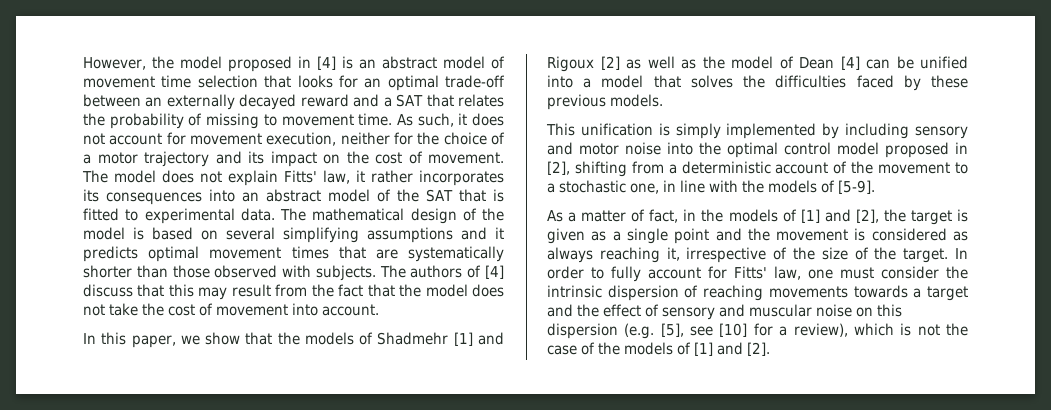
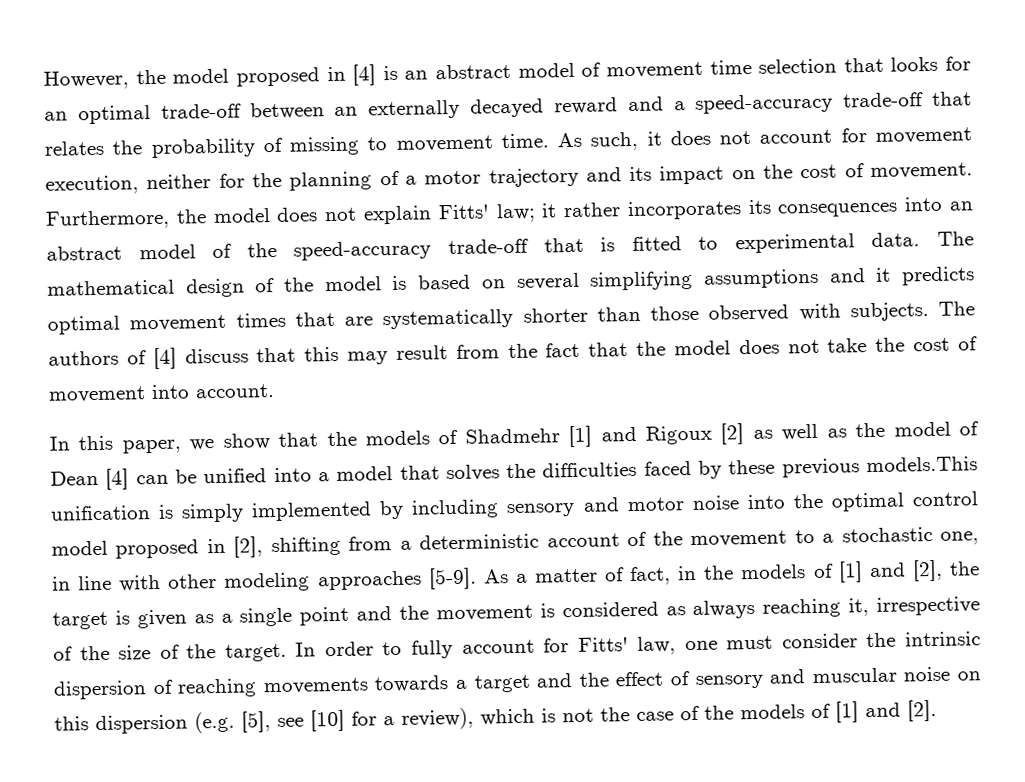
- However, the model proposed in [4] is an abstract model of movement time selection that looks for an optimal trade-off between an externally decayed reward and a SAT that relates the probability of missing to movement time.
+ However, the model proposed in [4] is an abstract model of movement time selection that looks for an optimal trade-off between an externally decayed reward and a speed-accuracy trade-off that relates the probability of missing to movement time.
- As such, it does not account for movement execution, neither for the choice of a motor trajectory and its impact on the cost of movement.
+ As such, it does not account for movement execution, neither for the planning of a motor trajectory and its impact on the cost of movement.
- The model does not explain Fitts' law, it rather incorporates its consequences into an abstract model of the SAT that is fitted to experimental data.
+ Furthermore, the model does not explain Fitts' law; it rather incorporates its consequences into an abstract model of the speed-accuracy trade-off that is fitted to experimental data.
- In this paper, we show that the models of Shadmehr [1] and Rigoux [2] as well as the model of Dean [4] can be unified into a model that solves the difficulties faced by these previous models.
- This unification is simply implemented by including sensory and motor noise into the optimal control model proposed in [2], shifting from a deterministic account of the movement to a stochastic one, in line with the models of [5-9].
- As a matter of fact, in the models of [1] and [2], the target is given as a single point and the movement is considered as always reaching it, irrespective of the size of the target.
+ In this paper, we show that the models of Shadmehr [1] and Rigoux [2] as well as the model of Dean [4] can be unified into a model that solves the difficulties faced by these previous models.This unification is simply implemented by including sensory and motor noise into the optimal control model proposed in [2], shifting from a deterministic account of the movement to a stochastic one, in line with other modeling approaches [5-9]. As a matter of fact, in the models of [1] and [2], the target is given as a single point and the movement is considered as always reaching it, irrespective of the size of the target.

